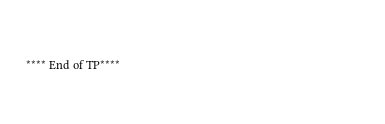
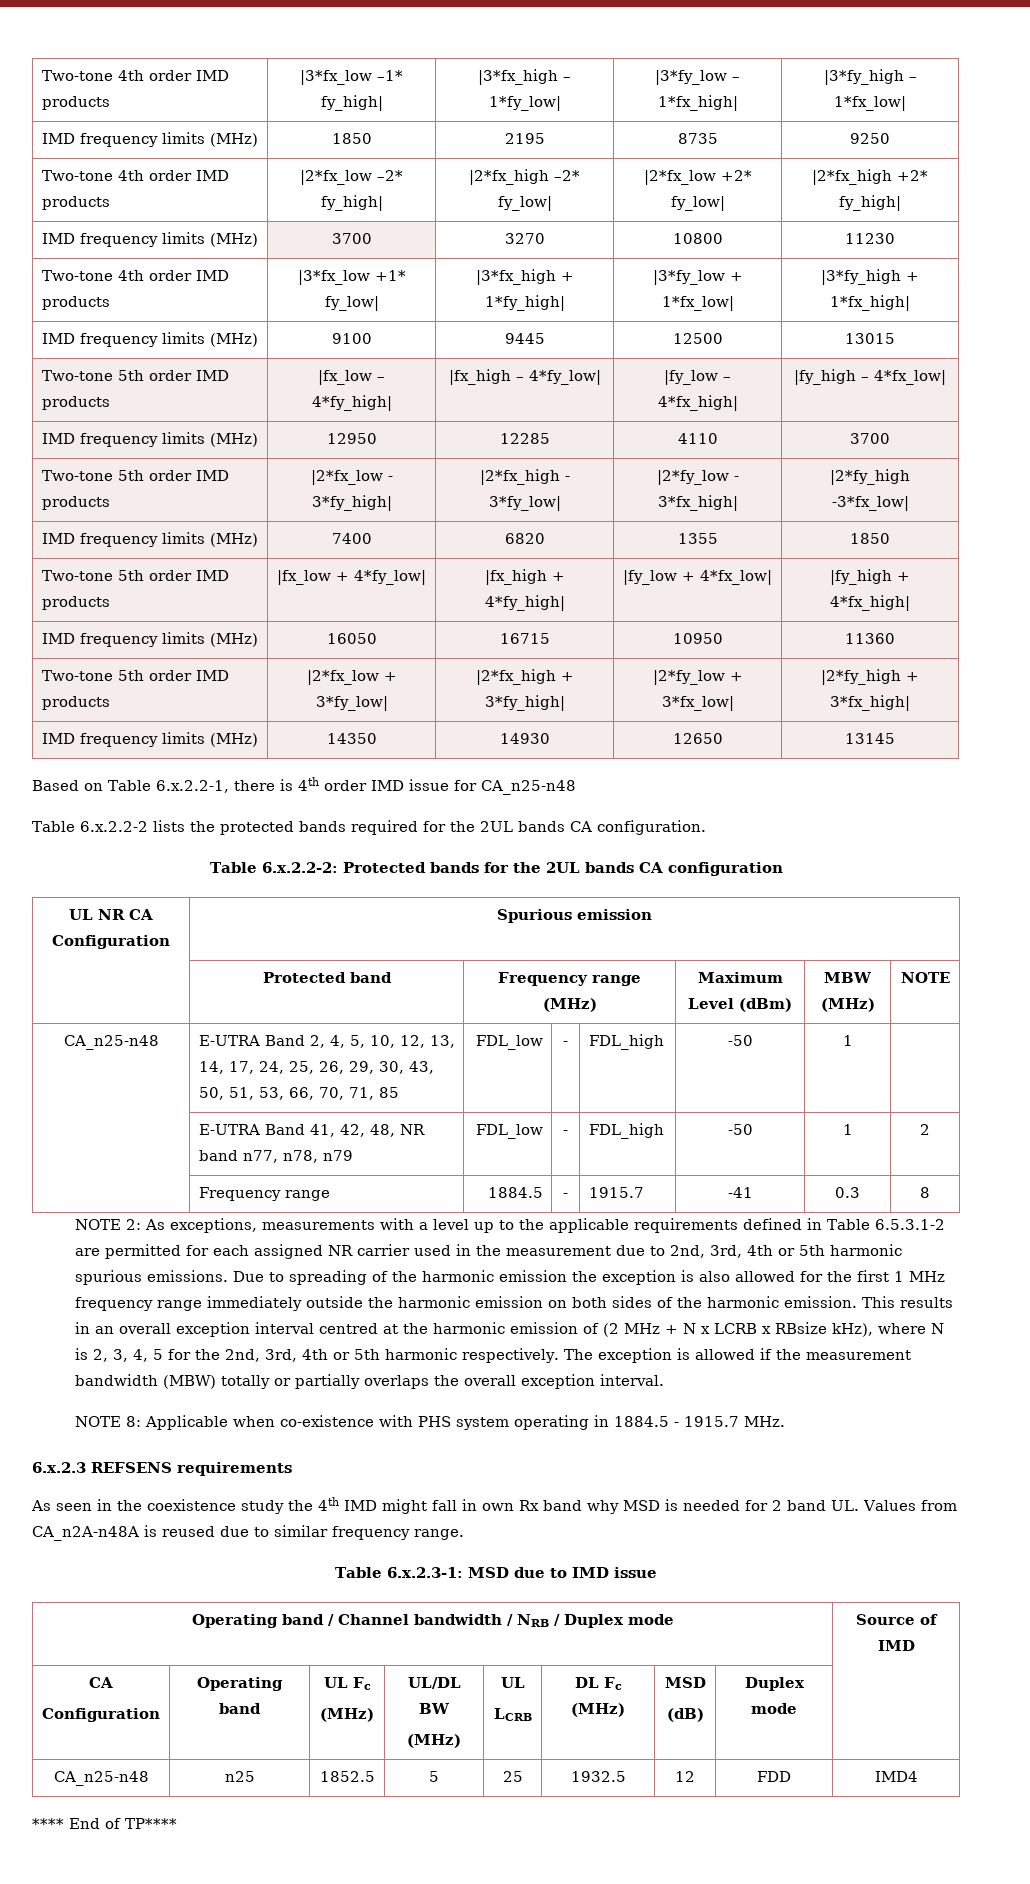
+ Two-tone 4th order IMD products | |3*fx_low –1* fy_high| | |3*fx_high – 1*fy_low| | |3*fy_low – 1*fx_high| | |3*fy_high – 1*fx_low|
+ IMD frequency limits (MHz) | 1850 | 2195 | 8735 | 9250
+ Two-tone 4th order IMD products | |2*fx_low –2* fy_high| | |2*fx_high –2* fy_low| | |2*fx_low +2* fy_low| | |2*fx_high +2* fy_high|
+ IMD frequency limits (MHz) | 3700 | 3270 | 10800 | 11230
+ Two-tone 4th order IMD products | |3*fx_low +1* fy_low| | |3*fx_high + 1*fy_high| | |3*fy_low + 1*fx_low| | |3*fy_high + 1*fx_high|
+ IMD frequency limits (MHz) | 9100 | 9445 | 12500 | 13015
+ Two-tone 5th order IMD products | |fx_low – 4*fy_high| | |fx_high – 4*fy_low| | |fy_low – 4*fx_high| | |fy_high – 4*fx_low|
+ IMD frequency limits (MHz) | 12950 | 12285 | 4110 | 3700
+ Two-tone 5th order IMD products | |2*fx_low - 3*fy_high| | |2*fx_high - 3*fy_low| | |2*fy_low - 3*fx_high| | |2*fy_high -3*fx_low|
+ IMD frequency limits (MHz) | 7400 | 6820 | 1355 | 1850
+ Two-tone 5th order IMD products | |fx_low + 4*fy_low| | |fx_high + 4*fy_high| | |fy_low + 4*fx_low| | |fy_high + 4*fx_high|
+ IMD frequency limits (MHz) | 16050 | 16715 | 10950 | 11360
+ Two-tone 5th order IMD products | |2*fx_low + 3*fy_low| | |2*fx_high + 3*fy_high| | |2*fy_low + 3*fx_low| | |2*fy_high + 3*fx_high|
+ IMD frequency limits (MHz) | 14350 | 14930 | 12650 | 13145
+ Based on Table 6.x.2.2-1, there is 4th order IMD issue for CA_n25-n48
+ Table 6.x.2.2-2 lists the protected bands required for the 2UL bands CA configuration.
+ Table 6.x.2.2-2: Protected bands for the 2UL bands CA configuration
+ UL NR CA Configuration | Spurious emission
+ | Protected band | Frequency range (MHz) | Maximum Level (dBm) | MBW (MHz) | NOTE
+ CA_n25-n48 | E-UTRA Band 2, 4, 5, 10, 12, 13, 14, 17, 24, 25, 26, 29, 30, 43, 50, 51, 53, 66, 70, 71, 85 | FDL_low | - | FDL_high | -50 | 1 |
+ | E-UTRA Band 41, 42, 48, NR band n77, n78, n79 | FDL_low | - | FDL_high | -50 | 1 | 2
+ | Frequency range | 1884.5 | - | 1915.7 | -41 | 0.3 | 8
+ NOTE 2: As exceptions, measurements with a level up to the applicable requirements defined in Table 6.5.3.1-2 are permitted for each assigned NR carrier used in the measurement due to 2nd, 3rd, 4th or 5th harmonic spurious emissions. Due to spreading of the harmonic emission the exception is also allowed for the first 1 MHz frequency range immediately outside the harmonic emission on both sides of the harmonic emission. This results in an overall exception interval centred at the harmonic emission of (2 MHz + N x LCRB x RBsize kHz), where N is 2, 3, 4, 5 for the 2nd, 3rd, 4th or 5th harmonic respectively. The exception is allowed if the measurement bandwidth (MBW) totally or partially overlaps the overall exception interval.
+ NOTE 8: Applicable when co-existence with PHS system operating in 1884.5 - 1915.7 MHz.
+ 6.x.2.3 REFSENS requirements
+ As seen in the coexistence study the 4th IMD might fall in own Rx band why MSD is needed for 2 band UL. Values from CA_n2A-n48A is reused due to similar frequency range.
+ Table 6.x.2.3-1: MSD due to IMD issue
+ Operating band / Channel bandwidth / NRB / Duplex mode | Source of IMD
+ CA
+ Configuration | Operating band | UL Fc
+ (MHz) | UL/DL BW
+ (MHz) | UL
+ LCRB | DL Fc (MHz) | MSD
+ (dB) | Duplex mode |
+ CA_n25-n48 | n25 | 1852.5 | 5 | 25 | 1932.5 | 12 | FDD | IMD4

